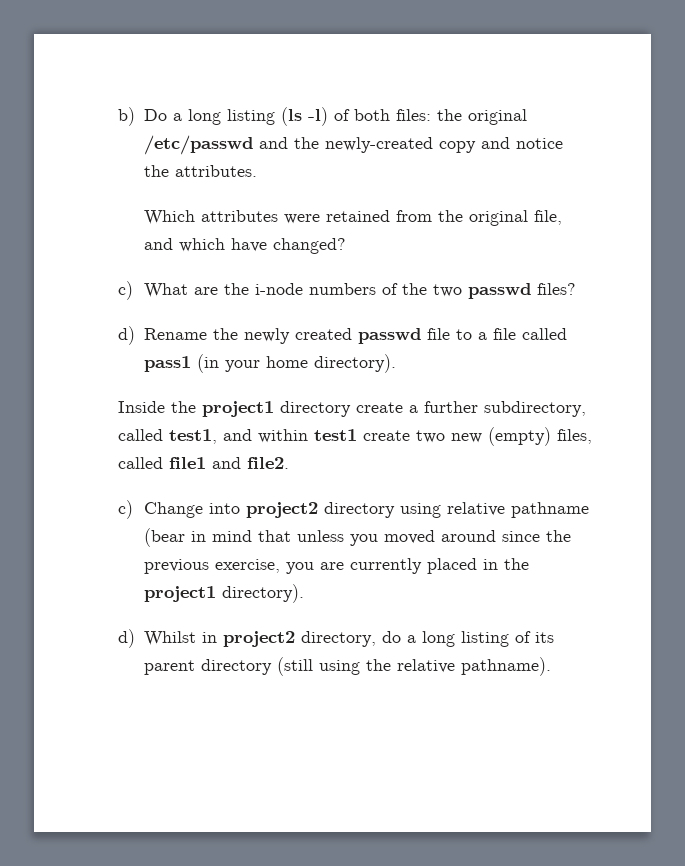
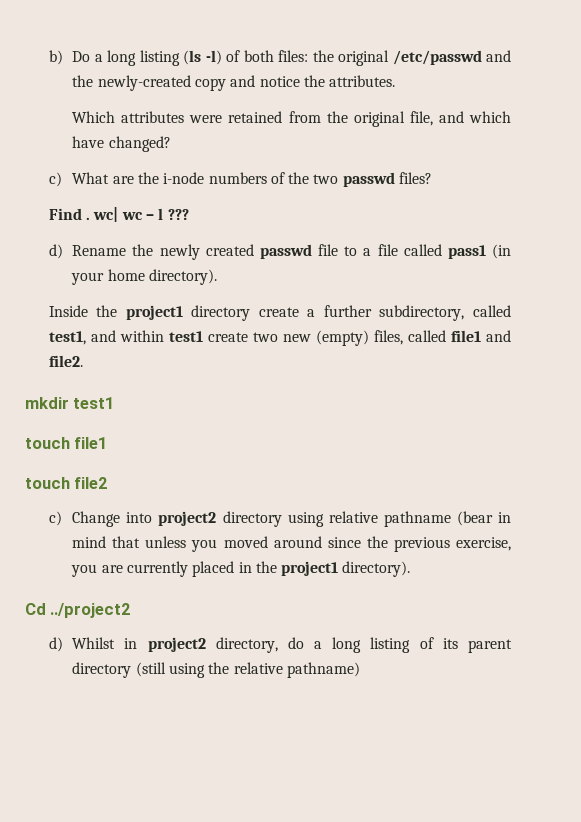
+ Find . wc| wc – l ???
+ mkdir test1
+ touch file1
+ touch file2
+ Cd ../project2
- d) Whilst in project2 directory, do a long listing of its parent directory (still using the relative pathname).
+ d) Whilst in project2 directory, do a long listing of its parent directory (still using the relative pathname)

